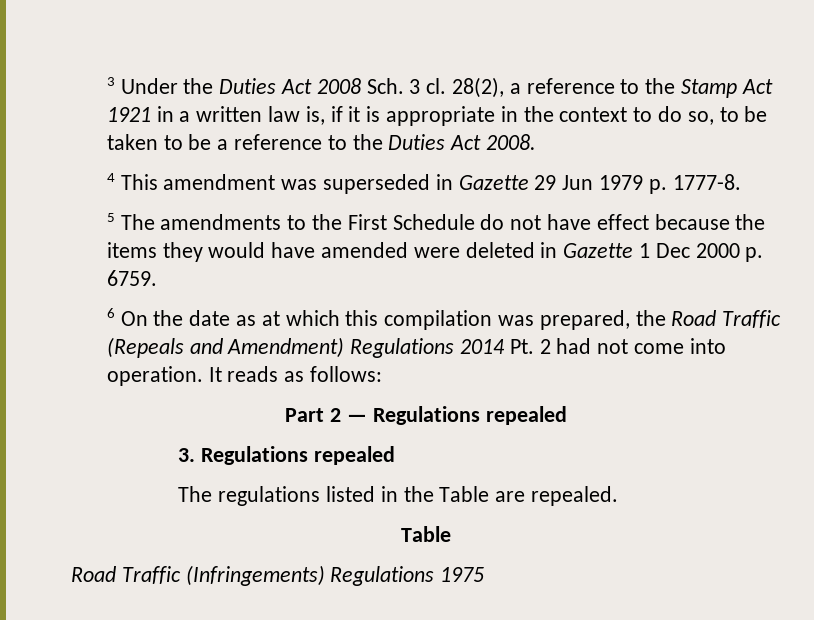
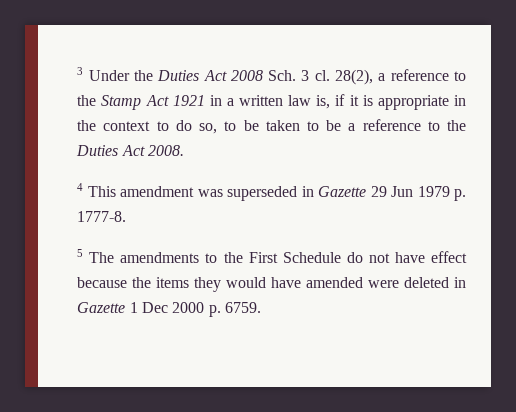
- 6 On the date as at which this compilation was prepared, the Road Traffic (Repeals and Amendment) Regulations 2014 Pt. 2 had not come into operation. It reads as follows:
- Part 2 — Regulations repealed
- 3. Regulations repealed
- The regulations listed in the Table are repealed.
- Table
- Road Traffic (Infringements) Regulations 1975

